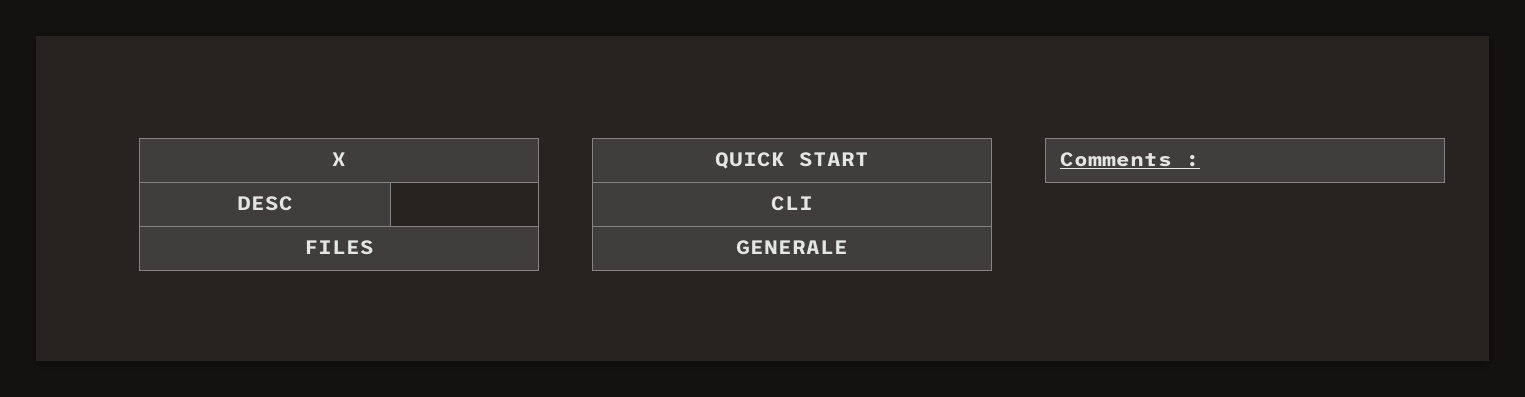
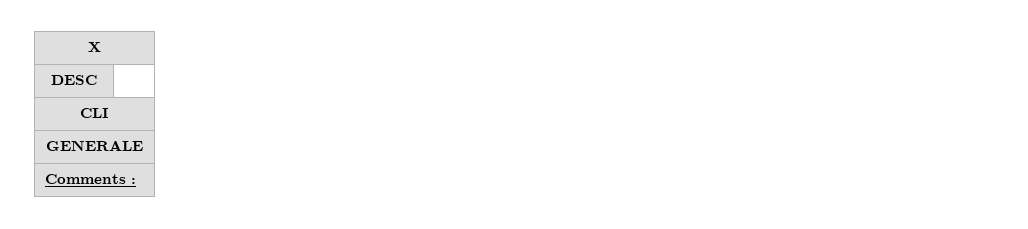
- FILES
- QUICK START

